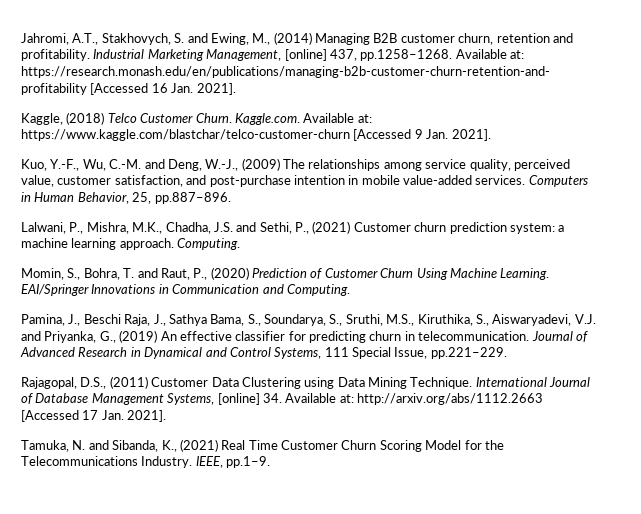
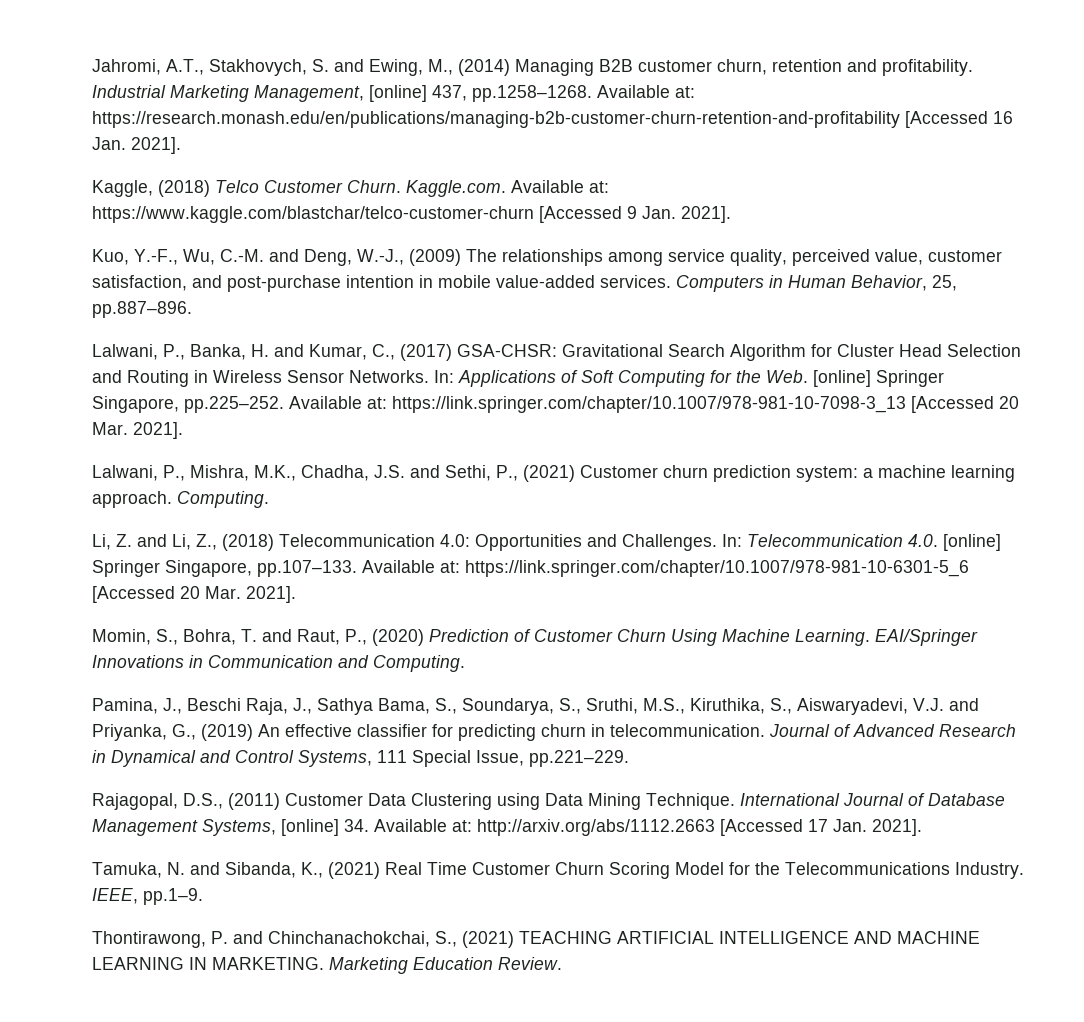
+ Lalwani, P., Banka, H. and Kumar, C., (2017) GSA-CHSR: Gravitational Search Algorithm for Cluster Head Selection and Routing in Wireless Sensor Networks. In: Applications of Soft Computing for the Web. [online] Springer Singapore, pp.225–252. Available at: https://link.springer.com/chapter/10.1007/978-981-10-7098-3_13 [Accessed 20 Mar. 2021].
+ Li, Z. and Li, Z., (2018) Telecommunication 4.0: Opportunities and Challenges. In: Telecommunication 4.0. [online] Springer Singapore, pp.107–133. Available at: https://link.springer.com/chapter/10.1007/978-981-10-6301-5_6 [Accessed 20 Mar. 2021].
+ Thontirawong, P. and Chinchanachokchai, S., (2021) TEACHING ARTIFICIAL INTELLIGENCE AND MACHINE LEARNING IN MARKETING. Marketing Education Review.

